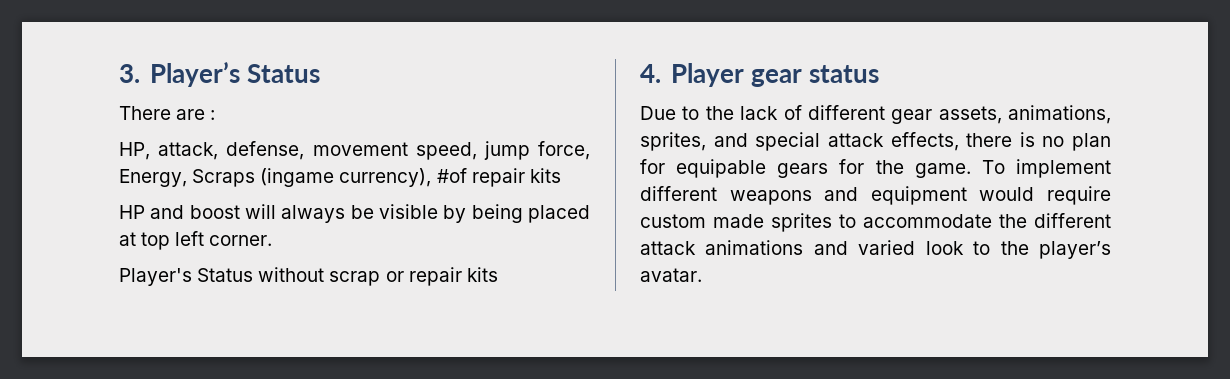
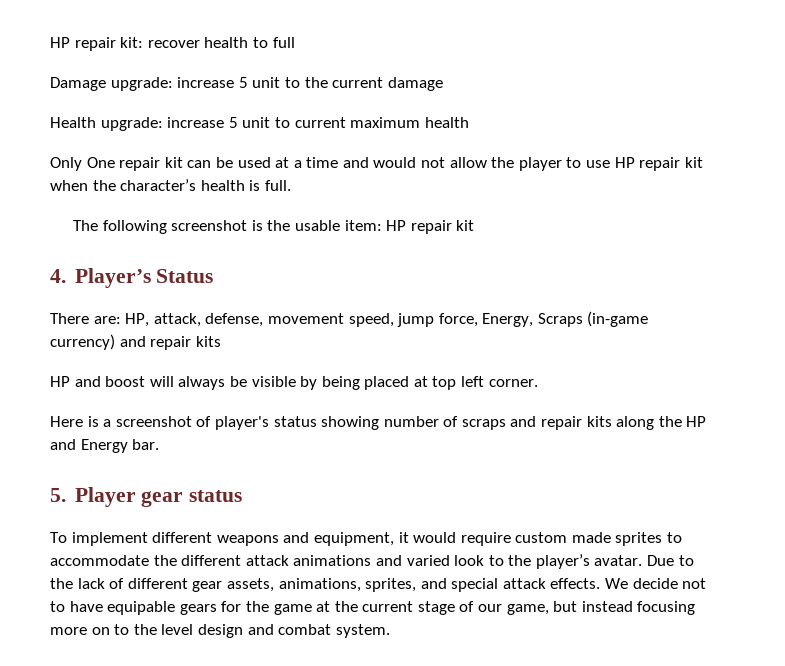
- 3. Player’s Status
+ HP repair kit: recover health to full
+ Damage upgrade: increase 5 unit to the current damage
+ Health upgrade: increase 5 unit to current maximum health
+ Only One repair kit can be used at a time and would not allow the player to use HP repair kit when the character’s health is full.
+ The following screenshot is the usable item: HP repair kit
+ 4. Player’s Status
- There are :
- HP, attack, defense, movement speed, jump force, Energy, Scraps (ingame currency), #of repair kits
+ There are: HP, attack, defense, movement speed, jump force, Energy, Scraps (in-game currency) and repair kits
- Player's Status without scrap or repair kits
- 4. Player gear status
- Due to the lack of different gear assets, animations, sprites, and special attack effects, there is no plan for equipable gears for the game. To implement different weapons and equipment would require custom made sprites to accommodate the different attack animations and varied look to the player’s avatar.
+ Here is a screenshot of player's status showing number of scraps and repair kits along the HP and Energy bar.
+ 5. Player gear status
+ To implement different weapons and equipment, it would require custom made sprites to accommodate the different attack animations and varied look to the player’s avatar.
+ Due to the lack of different gear assets, animations, sprites, and special attack effects. We decide not to have equipable gears for the game at the current stage of our game, but instead focusing more on to the level design and combat system.

